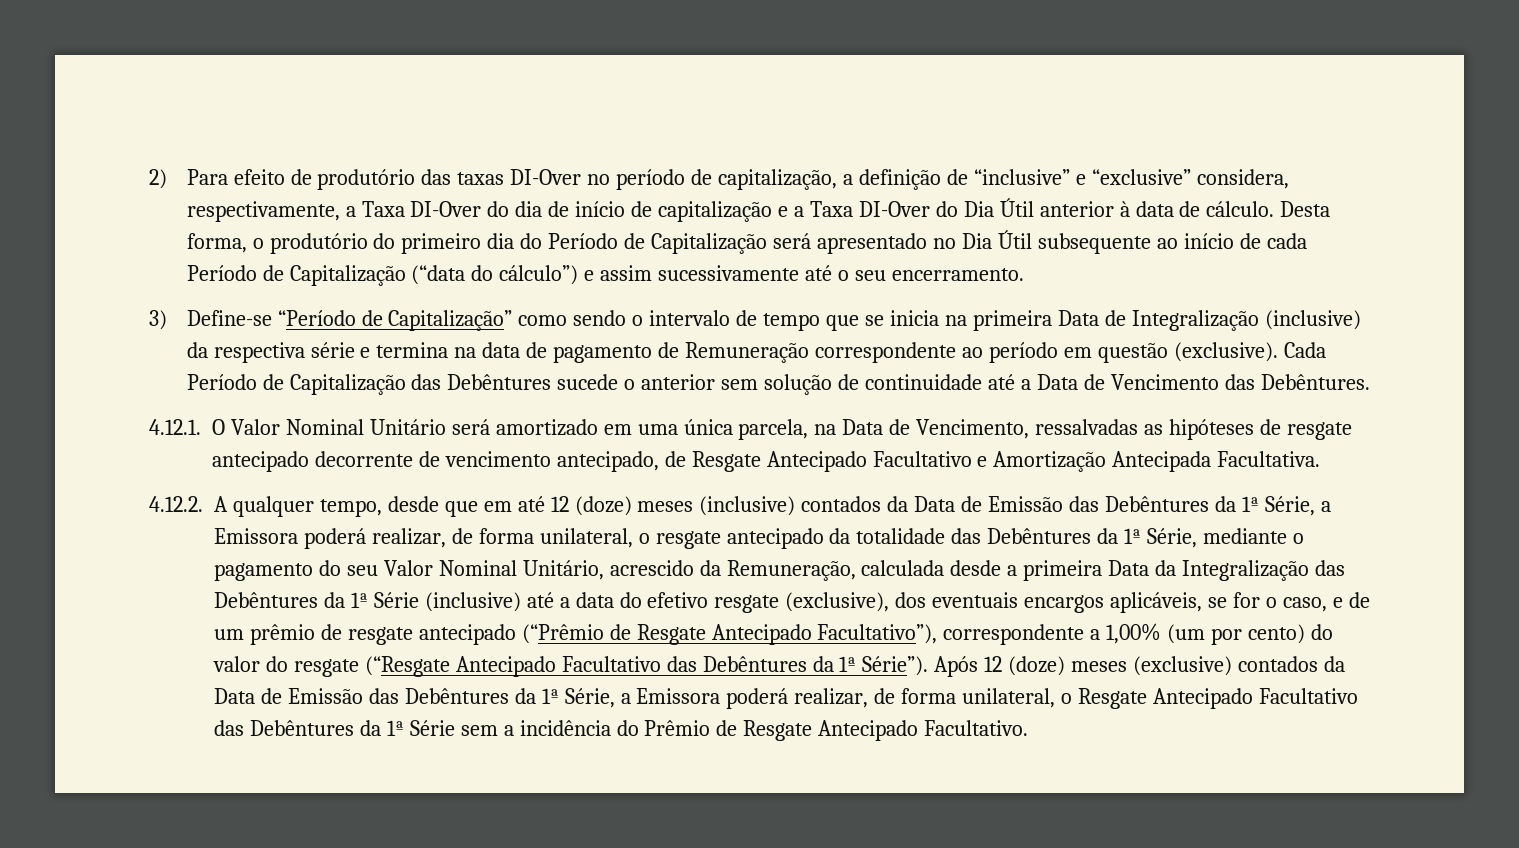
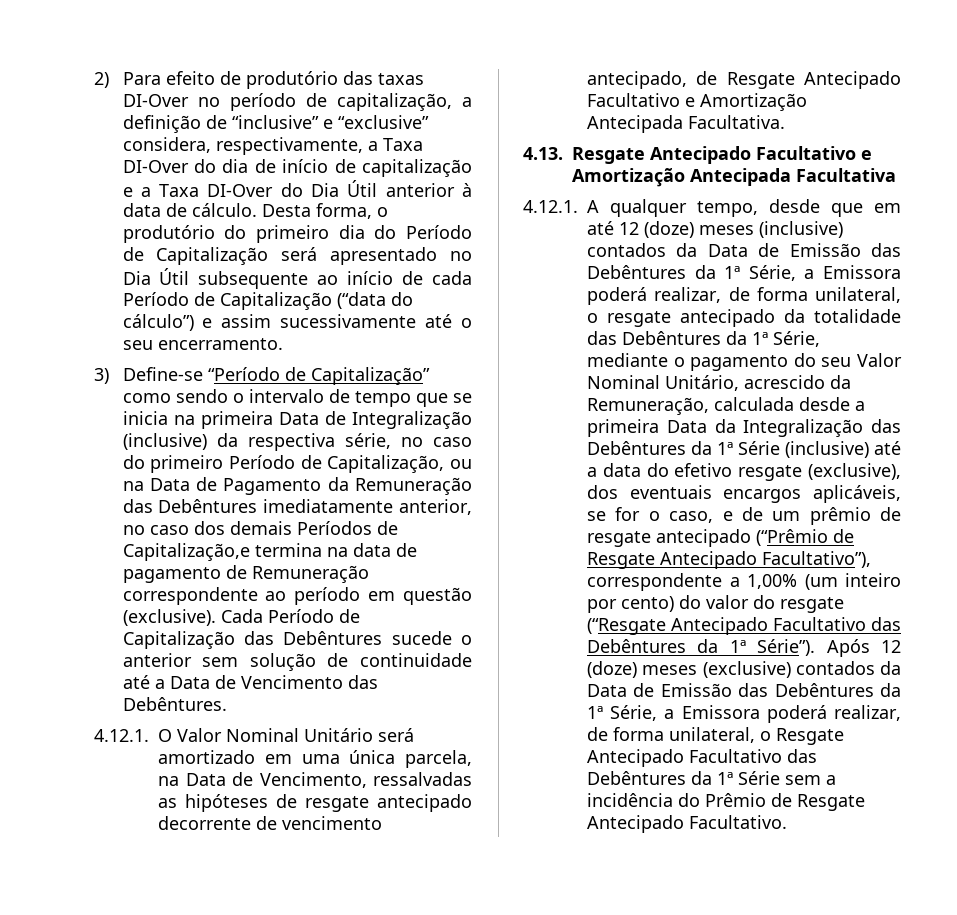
- 3) Define-se “Período de Capitalização” como sendo o intervalo de tempo que se inicia na primeira Data de Integralização (inclusive) da respectiva série e termina na data de pagamento de Remuneração correspondente ao período em questão (exclusive).
+ 3) Define-se “Período de Capitalização” como sendo o intervalo de tempo que se inicia na primeira Data de Integralização (inclusive) da respectiva série, no caso do primeiro Período de Capitalização, ou na Data de Pagamento da Remuneração das Debêntures imediatamente anterior, no caso dos demais Períodos de Capitalização,e termina na data de pagamento de Remuneração correspondente ao período em questão (exclusive).
- 4.12.2. A qualquer tempo, desde que em até 12 (doze) meses (inclusive) contados da Data de Emissão das Debêntures da 1ª Série, a Emissora poderá realizar, de forma unilateral, o resgate antecipado da totalidade das Debêntures da 1ª Série, mediante o pagamento do seu Valor Nominal Unitário, acrescido da Remuneração, calculada desde a primeira Data da Integralização das Debêntures da 1ª Série (inclusive) até a data do efetivo resgate (exclusive), dos eventuais encargos aplicáveis, se for o caso, e de um prêmio de resgate antecipado (“Prêmio de Resgate Antecipado Facultativo”), correspondente a 1,00% (um por cento) do valor do resgate (“Resgate Antecipado Facultativo das Debêntures da 1ª Série”).
+ 4.13. Resgate Antecipado Facultativo e Amortização Antecipada Facultativa
+ 4.12.1. A qualquer tempo, desde que em até 12 (doze) meses (inclusive) contados da Data de Emissão das Debêntures da 1ª Série, a Emissora poderá realizar, de forma unilateral, o resgate antecipado da totalidade das Debêntures da 1ª Série, mediante o pagamento do seu Valor Nominal Unitário, acrescido da Remuneração, calculada desde a primeira Data da Integralização das Debêntures da 1ª Série (inclusive) até a data do efetivo resgate (exclusive), dos eventuais encargos aplicáveis, se for o caso, e de um prêmio de resgate antecipado (“Prêmio de Resgate Antecipado Facultativo”), correspondente a 1,00% (um inteiro por cento) do valor do resgate (“Resgate Antecipado Facultativo das Debêntures da 1ª Série”).

